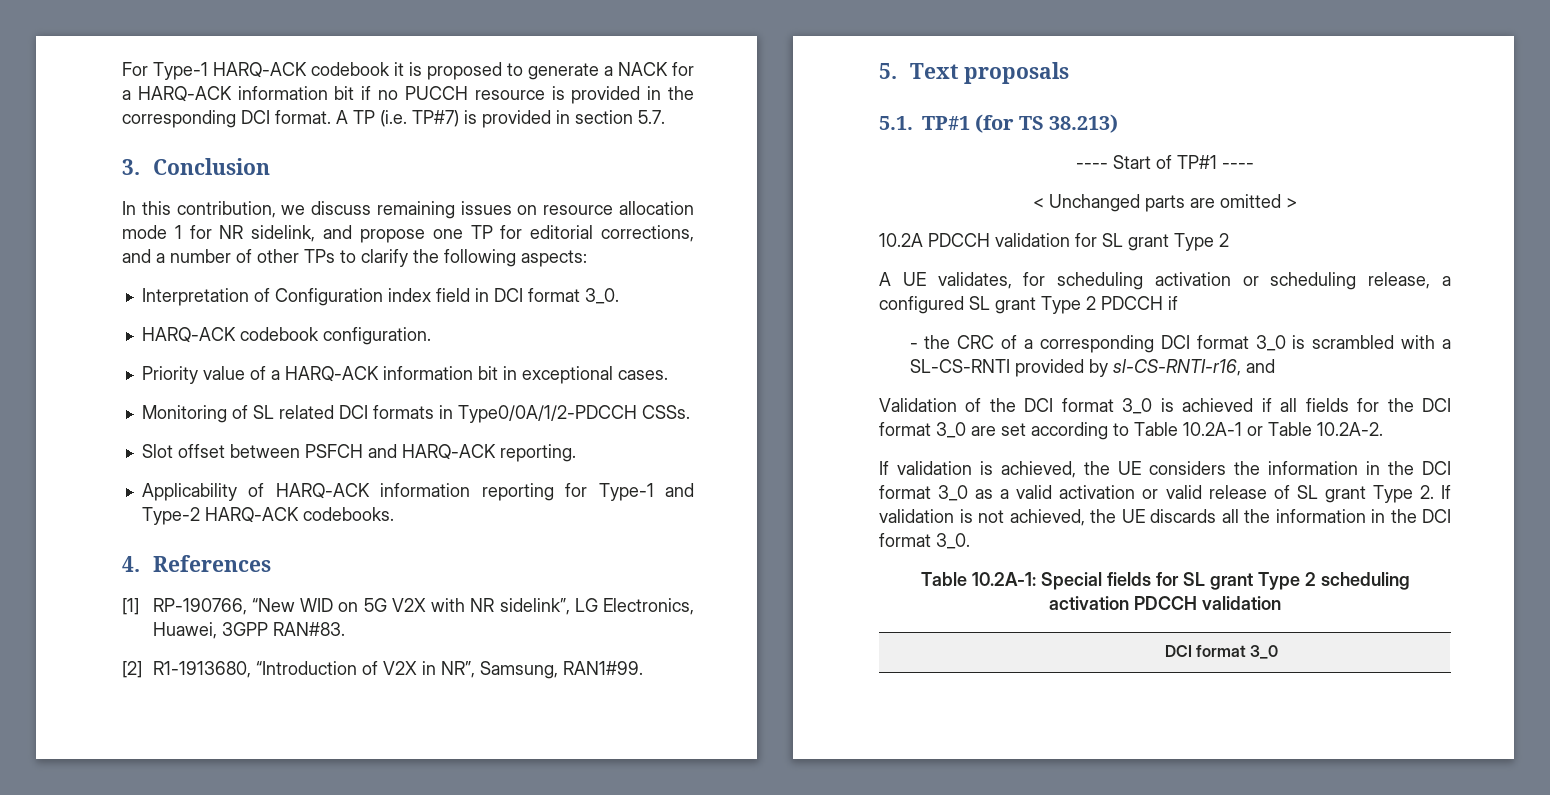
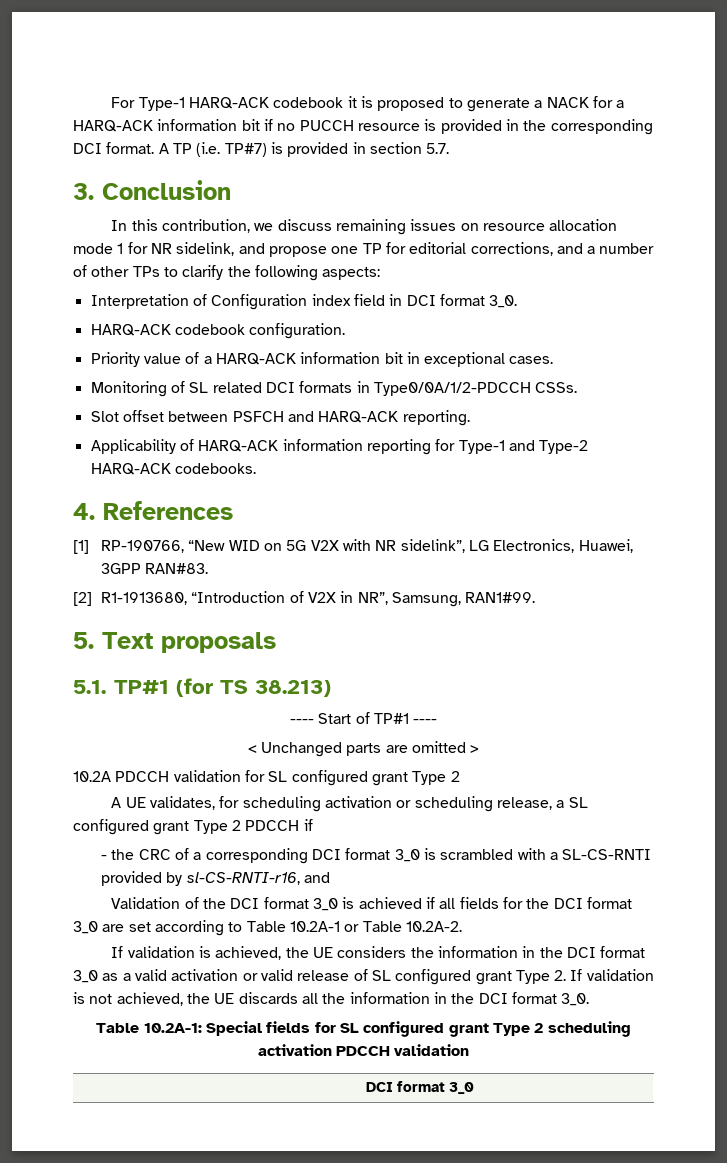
- 10.2A PDCCH validation for SL grant Type 2
+ 10.2A PDCCH validation for SL configured grant Type 2
- A UE validates, for scheduling activation or scheduling release, a configured SL grant Type 2 PDCCH if
+ A UE validates, for scheduling activation or scheduling release, a SL configured grant Type 2 PDCCH if
- If validation is achieved, the UE considers the information in the DCI format 3_0 as a valid activation or valid release of SL grant Type 2. If validation is not achieved, the UE discards all the information in the DCI format 3_0.
+ If validation is achieved, the UE considers the information in the DCI format 3_0 as a valid activation or valid release of SL configured grant Type 2. If validation is not achieved, the UE discards all the information in the DCI format 3_0.
- Table 10.2A-1: Special fields for SL grant Type 2 scheduling activation PDCCH validation
+ Table 10.2A-1: Special fields for SL configured grant Type 2 scheduling activation PDCCH validation

